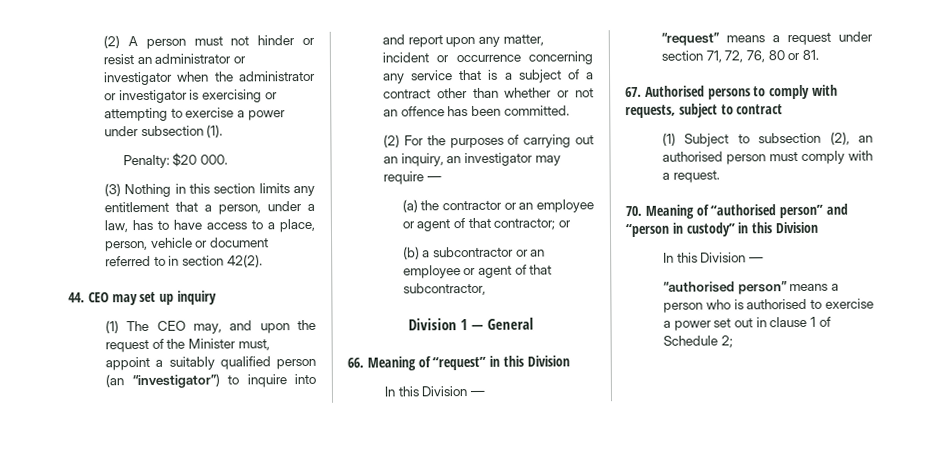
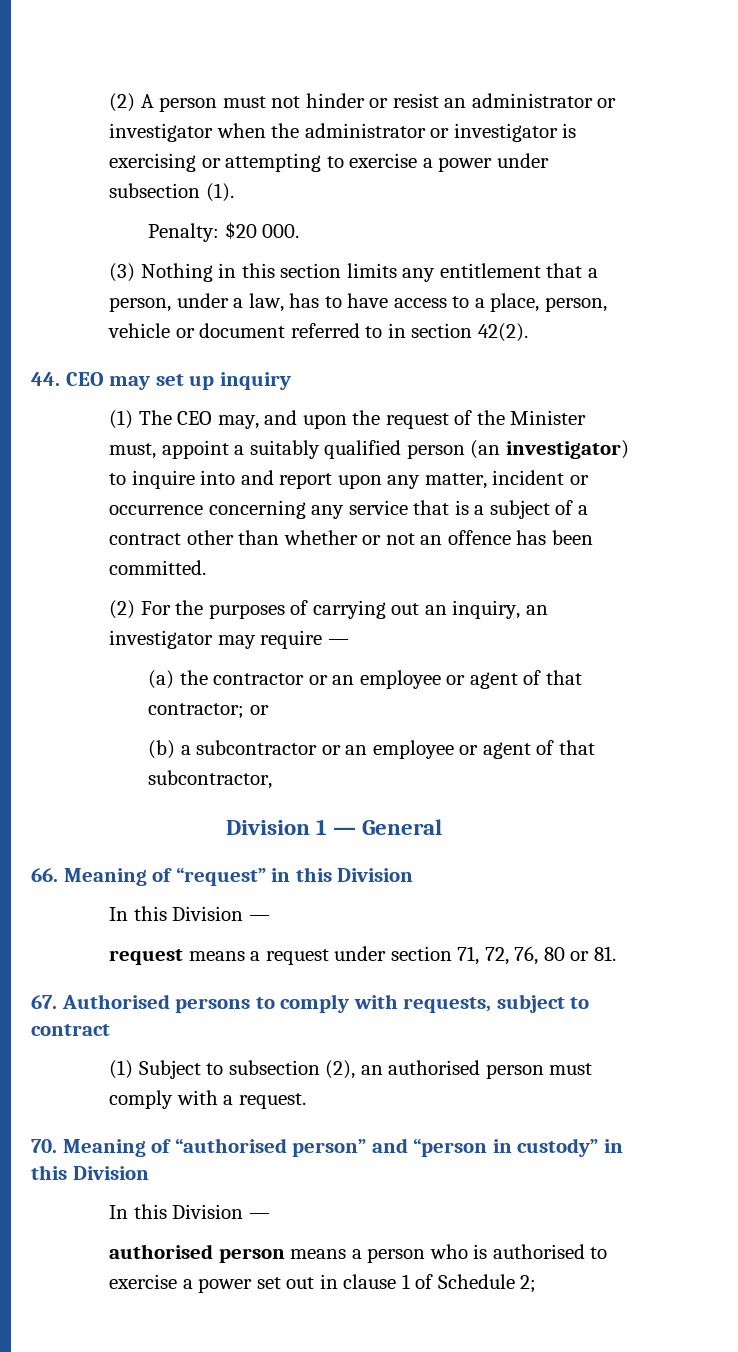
- (1) The CEO may, and upon the request of the Minister must, appoint a suitably qualified person (an “investigator”) to inquire into and report upon any matter, incident or occurrence concerning any service that is a subject of a contract other than whether or not an offence has been committed.
+ (1) The CEO may, and upon the request of the Minister must, appoint a suitably qualified person (an investigator) to inquire into and report upon any matter, incident or occurrence concerning any service that is a subject of a contract other than whether or not an offence has been committed.
- “request” means a request under section 71, 72, 76, 80 or 81.
+ request means a request under section 71, 72, 76, 80 or 81.
- “authorised person” means a person who is authorised to exercise a power set out in clause 1 of Schedule 2;
+ authorised person means a person who is authorised to exercise a power set out in clause 1 of Schedule 2;

